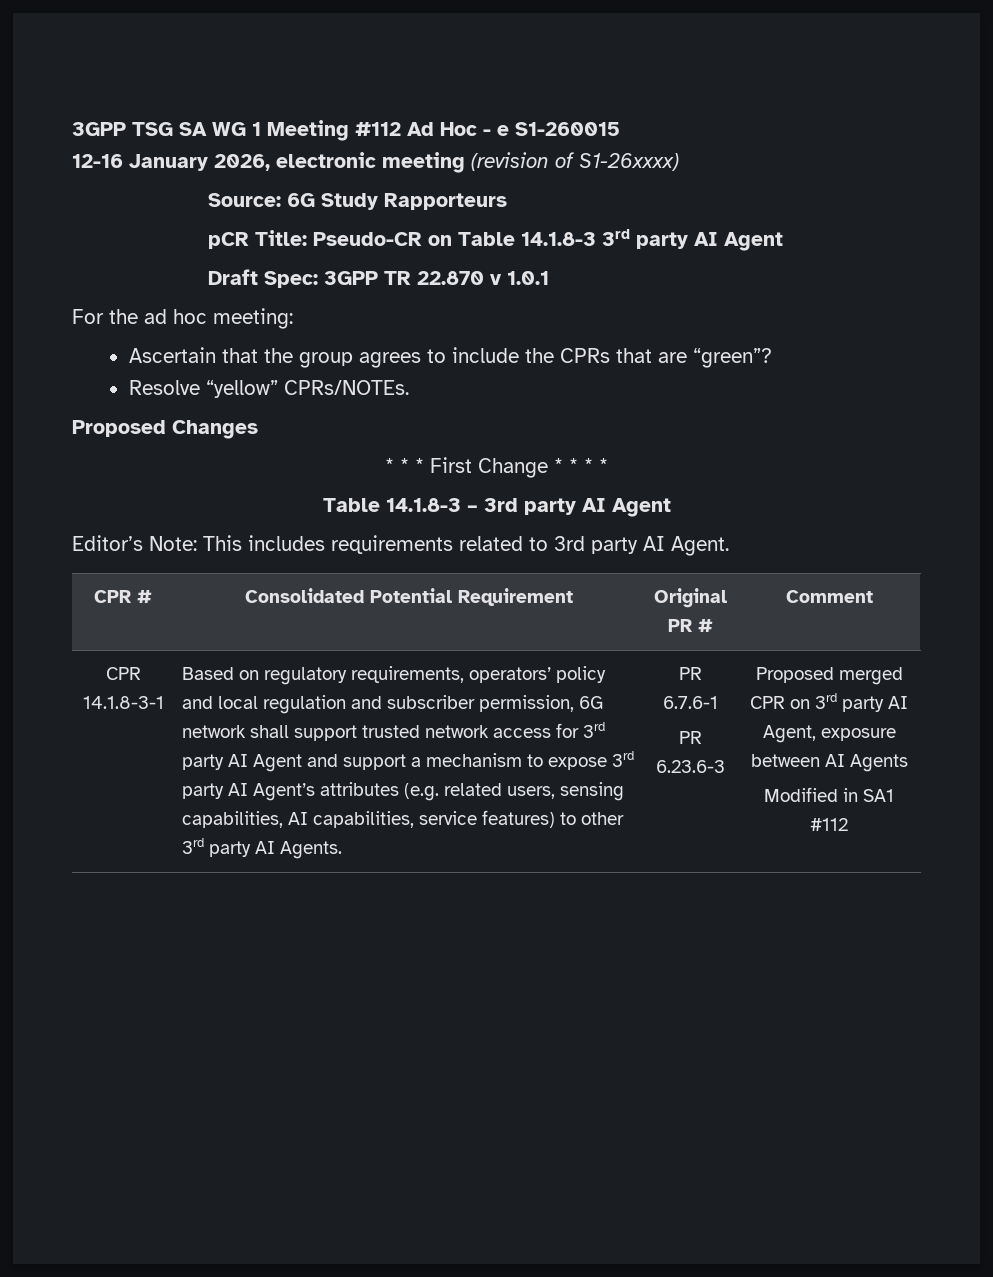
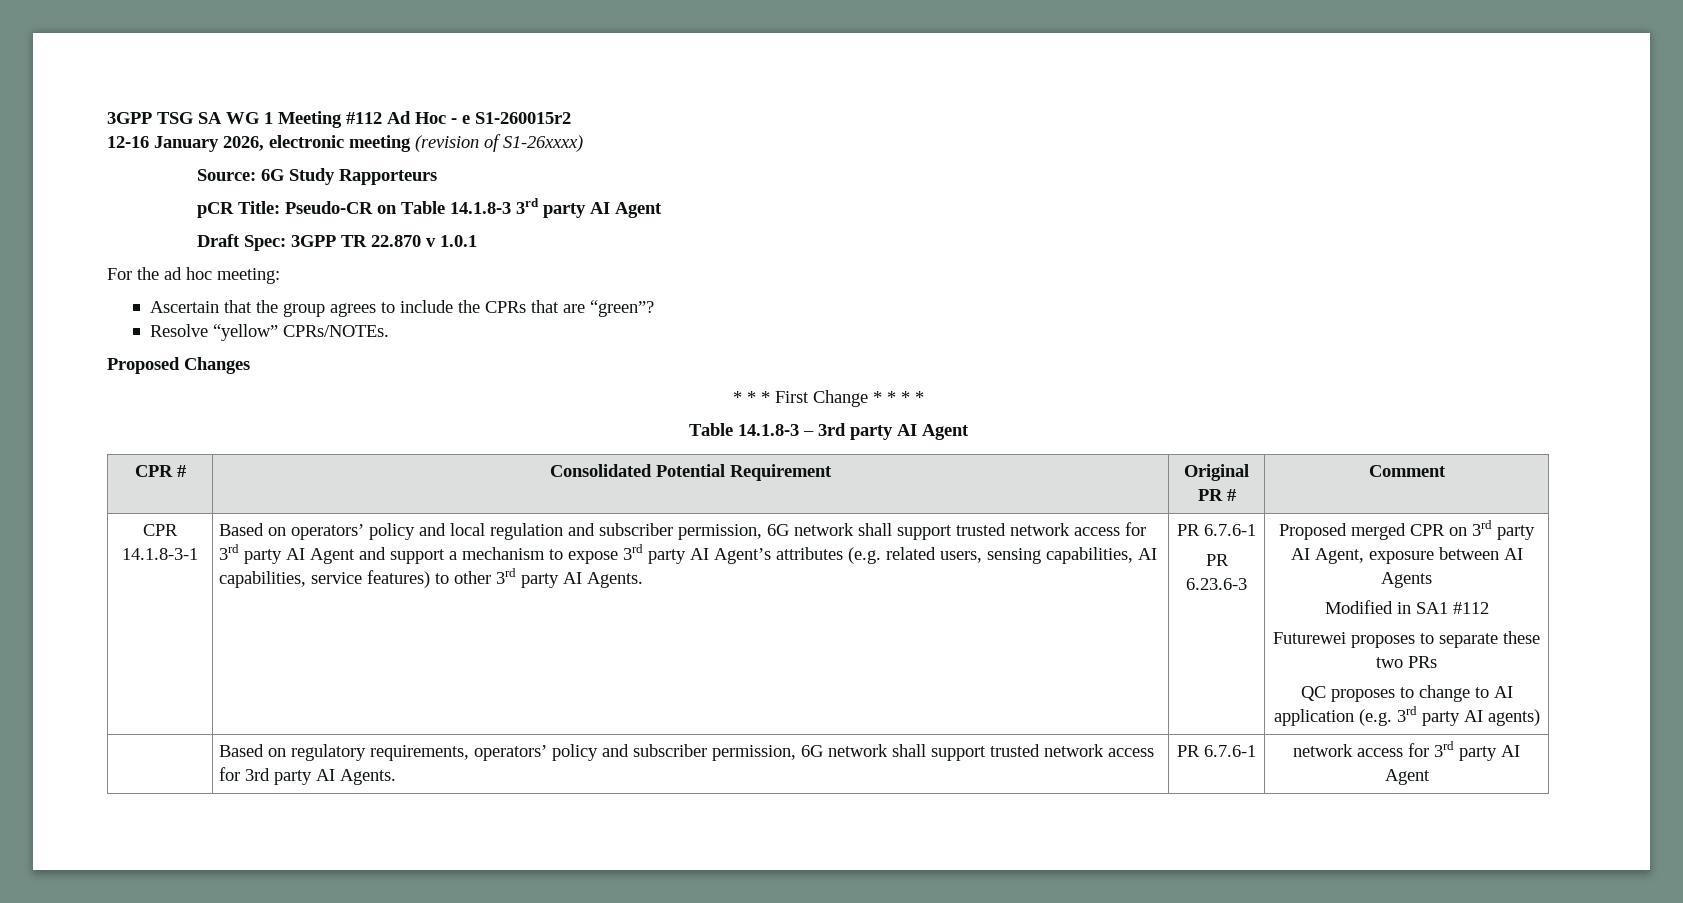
- 3GPP TSG SA WG 1 Meeting #112 Ad Hoc - e S1-260015
+ 3GPP TSG SA WG 1 Meeting #112 Ad Hoc - e S1-260015r2
- Editor’s Note: This includes requirements related to 3rd party AI Agent.
- Based on regulatory requirements, operators’ policy and local regulation and subscriber permission, 6G network shall support trusted network access for 3rd party AI Agent and support a mechanism to expose 3rd party AI Agent’s attributes (e.g. related users, sensing capabilities, AI capabilities, service features) to other 3rd party AI Agents.
+ Based on operators’ policy and local regulation and subscriber permission, 6G network shall support trusted network access for 3rd party AI Agent and support a mechanism to expose 3rd party AI Agent’s attributes (e.g. related users, sensing capabilities, AI capabilities, service features) to other 3rd party AI Agents.
+ Futurewei proposes to separate these two PRs
+ QC proposes to change to AI application (e.g. 3rd party AI agents)
+ | Based on regulatory requirements, operators’ policy and subscriber permission, 6G network shall support trusted network access for 3rd party AI Agents. | PR 6.7.6-1 | network access for 3rd party AI Agent

